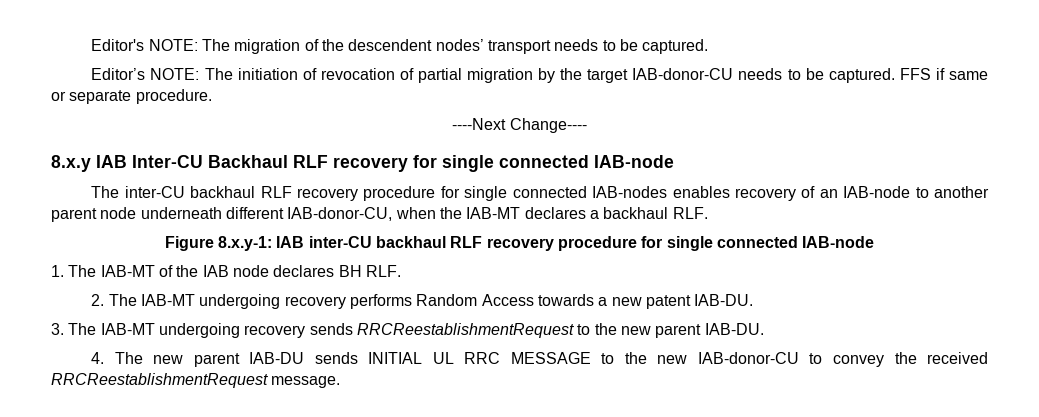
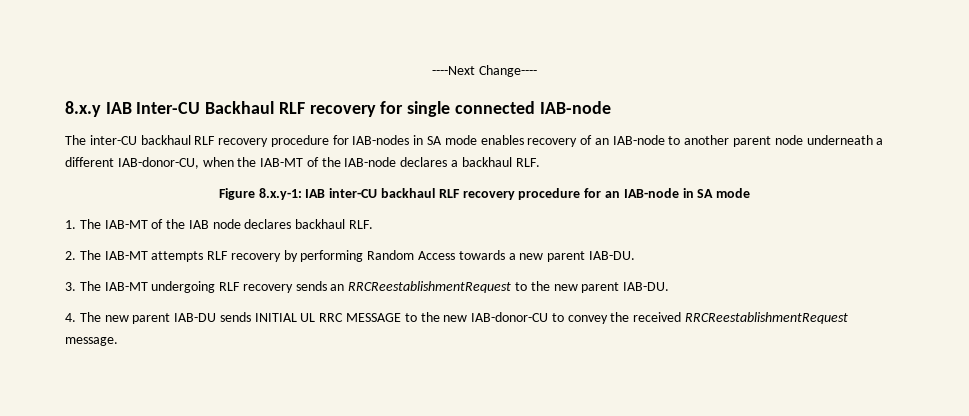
- Editor's NOTE: The migration of the descendent nodes’ transport needs to be captured.
- Editor’s NOTE: The initiation of revocation of partial migration by the target IAB-donor-CU needs to be captured. FFS if same or separate procedure.
- The inter-CU backhaul RLF recovery procedure for single connected IAB-nodes enables recovery of an IAB-node to another parent node underneath different IAB-donor-CU, when the IAB-MT declares a backhaul RLF.
+ The inter-CU backhaul RLF recovery procedure for IAB-nodes in SA mode enables recovery of an IAB-node to another parent node underneath a different IAB-donor-CU, when the IAB-MT of the IAB-node declares a backhaul RLF.
- Figure 8.x.y-1: IAB inter-CU backhaul RLF recovery procedure for single connected IAB-node
+ Figure 8.x.y-1: IAB inter-CU backhaul RLF recovery procedure for an IAB-node in SA mode
- 1. The IAB-MT of the IAB node declares BH RLF.
+ 1. The IAB-MT of the IAB node declares backhaul RLF.
- 2. The IAB-MT undergoing recovery performs Random Access towards a new patent IAB-DU.
+ 2. The IAB-MT attempts RLF recovery by performing Random Access towards a new parent IAB-DU.
- 3. The IAB-MT undergoing recovery sends RRCReestablishmentRequest to the new parent IAB-DU.
+ 3. The IAB-MT undergoing RLF recovery sends an RRCReestablishmentRequest to the new parent IAB-DU.

